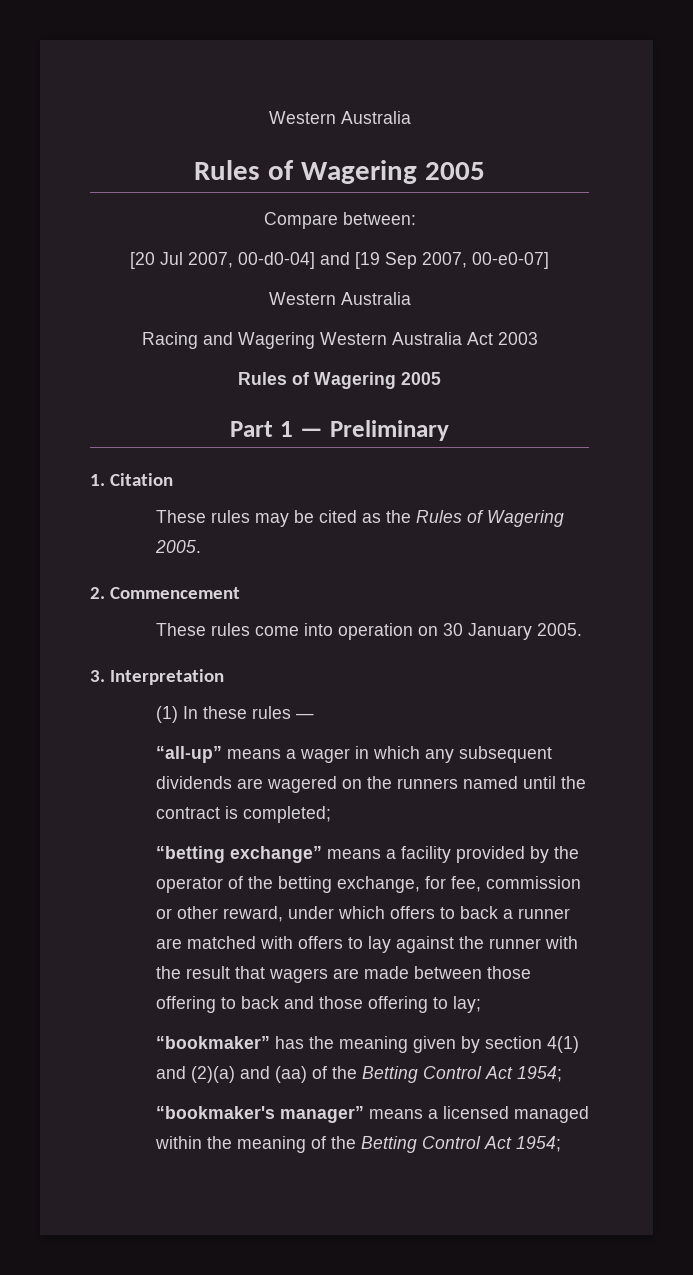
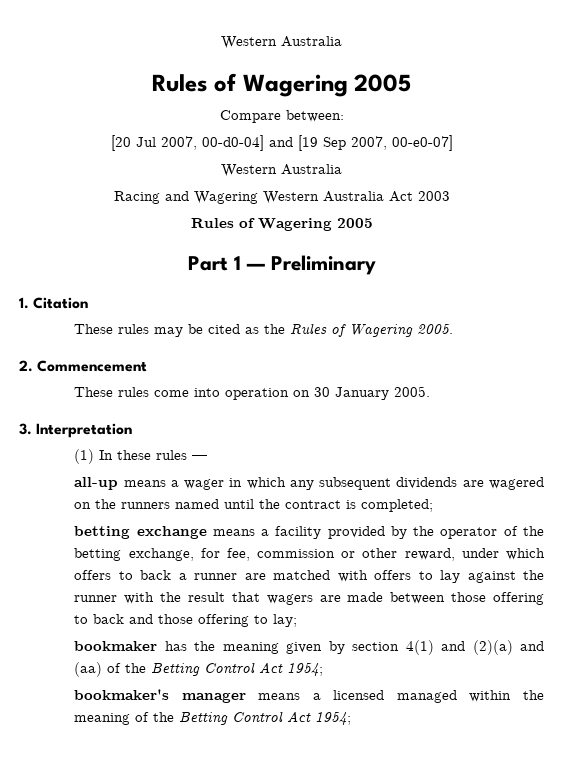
- “all-up” means a wager in which any subsequent dividends are wagered on the runners named until the contract is completed;
+ all-up means a wager in which any subsequent dividends are wagered on the runners named until the contract is completed;
- “betting exchange” means a facility provided by the operator of the betting exchange, for fee, commission or other reward, under which offers to back a runner are matched with offers to lay against the runner with the result that wagers are made between those offering to back and those offering to lay;
+ betting exchange means a facility provided by the operator of the betting exchange, for fee, commission or other reward, under which offers to back a runner are matched with offers to lay against the runner with the result that wagers are made between those offering to back and those offering to lay;
- “bookmaker” has the meaning given by section 4(1) and (2)(a) and (aa) of the Betting Control Act 1954;
+ bookmaker has the meaning given by section 4(1) and (2)(a) and (aa) of the Betting Control Act 1954;
- “bookmaker's manager” means a licensed managed within the meaning of the Betting Control Act 1954;
+ bookmaker's manager means a licensed managed within the meaning of the Betting Control Act 1954;

